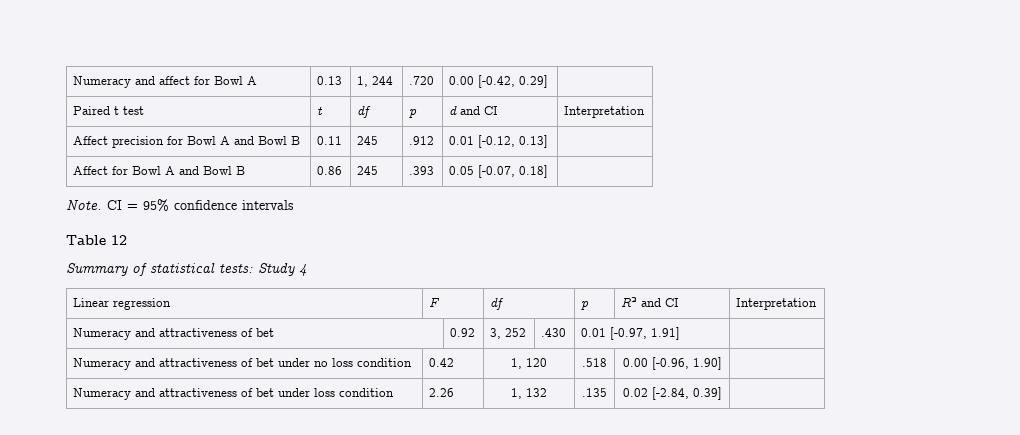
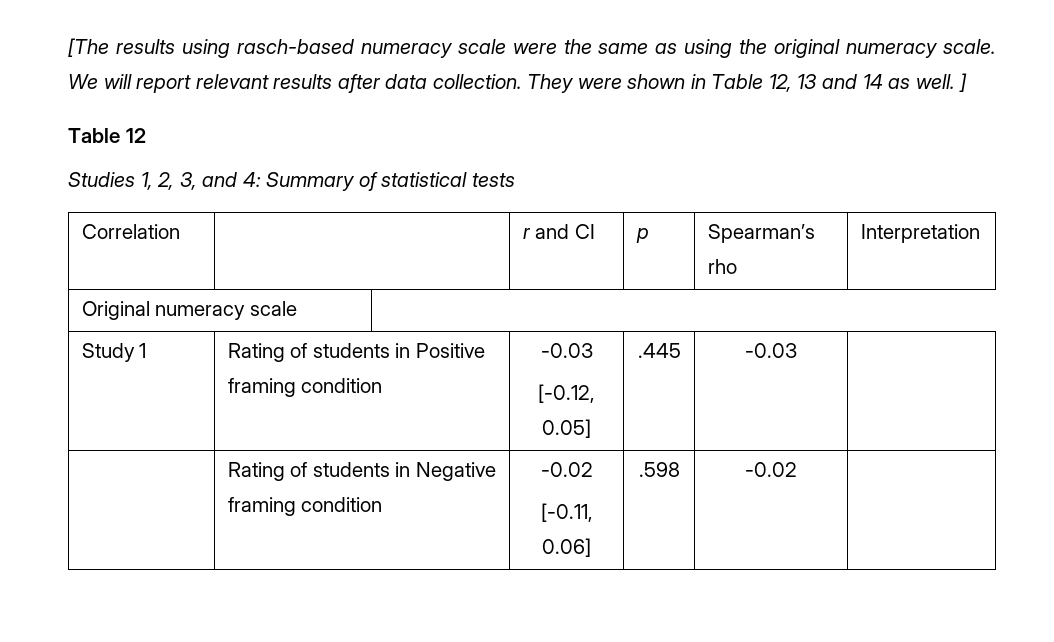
- Numeracy and affect for Bowl A | 0.13 | 1, 244 | .720 | 0.00 [-0.42, 0.29] |
- Paired t test | t | df | p | d and CI | Interpretation
- Affect precision for Bowl A and Bowl B | 0.11 | 245 | .912 | 0.01 [-0.12, 0.13] |
- Affect for Bowl A and Bowl B | 0.86 | 245 | .393 | 0.05 [-0.07, 0.18] |
- Note. CI = 95% confidence intervals
+ [The results using rasch-based numeracy scale were the same as using the original numeracy scale. We will report relevant results after data collection. They were shown in Table 12, 13 and 14 as well. ]
  Table 12
- Summary of statistical tests: Study 4
- Linear regression | F | df | p | R² and CI | Interpretation
- Numeracy and attractiveness of bet | 0.92 | 3, 252 | .430 | 0.01 [-0.97, 1.91] |
- Numeracy and attractiveness of bet under no loss condition | 0.42 | 1, 120 | .518 | 0.00 [-0.96, 1.90] |
- Numeracy and attractiveness of bet under loss condition | 2.26 | 1, 132 | .135 | 0.02 [-2.84, 0.39] |
+ Studies 1, 2, 3, and 4: Summary of statistical tests
+ Correlation | | r and CI | p | Spearman’s rho | Interpretation
+ Original numeracy scale
+ Study 1 | Rating of students in Positive framing condition | -0.03
+ [-0.12, 0.05] | .445 | -0.03 |
+ | Rating of students in Negative framing condition | -0.02
+ [-0.11, 0.06] | .598 | -0.02 |

